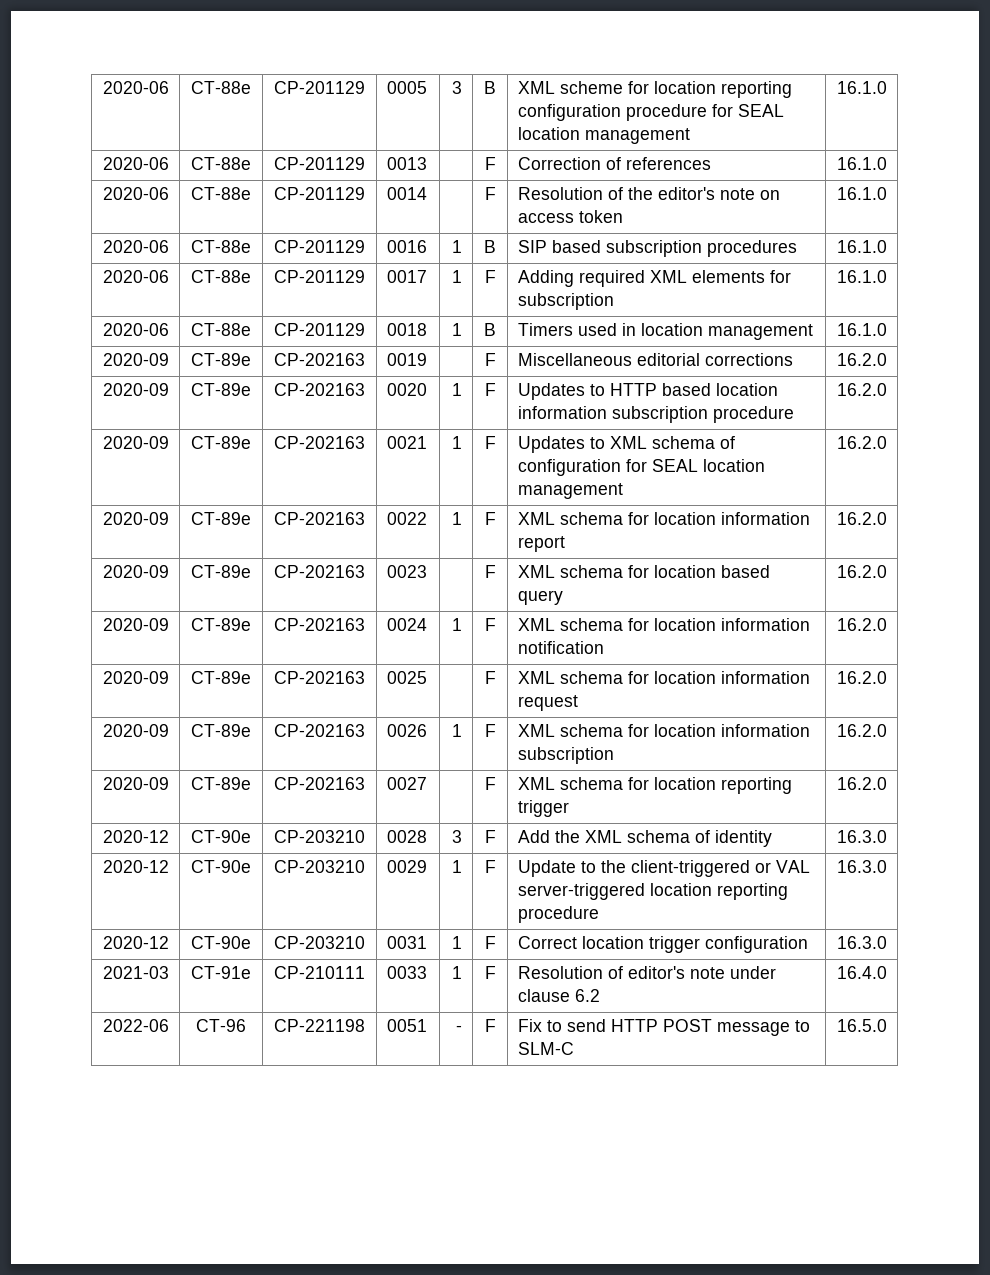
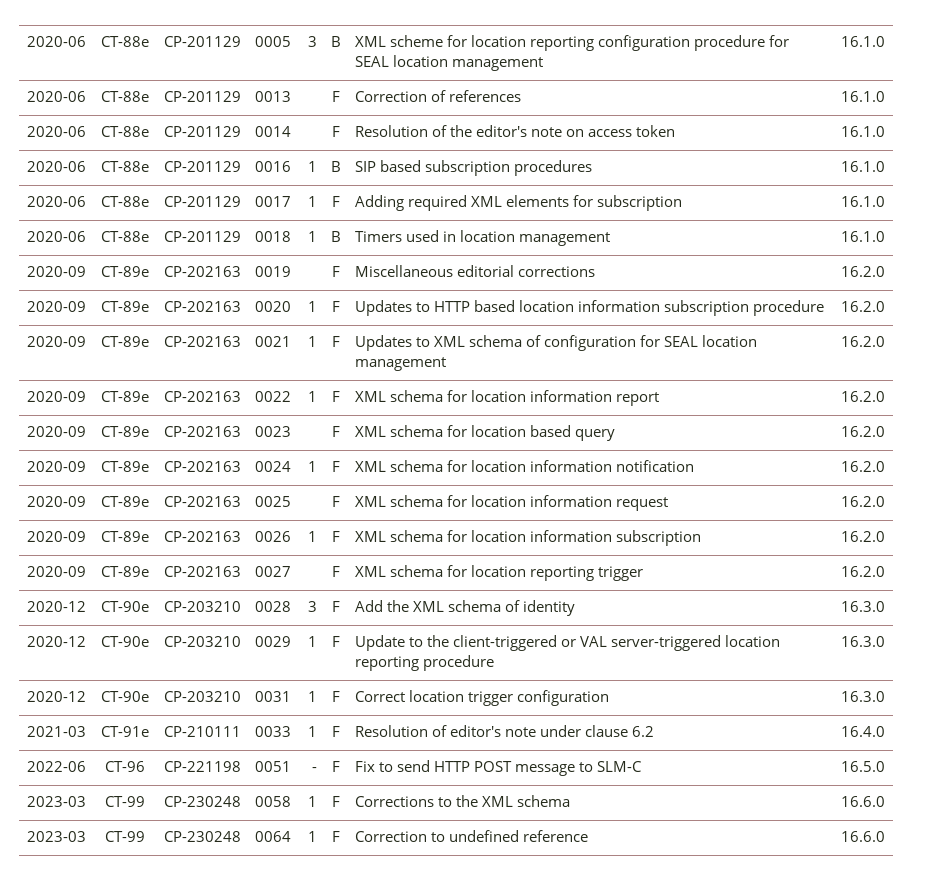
+ 2023-03 | CT-99 | CP-230248 | 0058 | 1 | F | Corrections to the XML schema | 16.6.0
+ 2023-03 | CT-99 | CP-230248 | 0064 | 1 | F | Correction to undefined reference | 16.6.0

